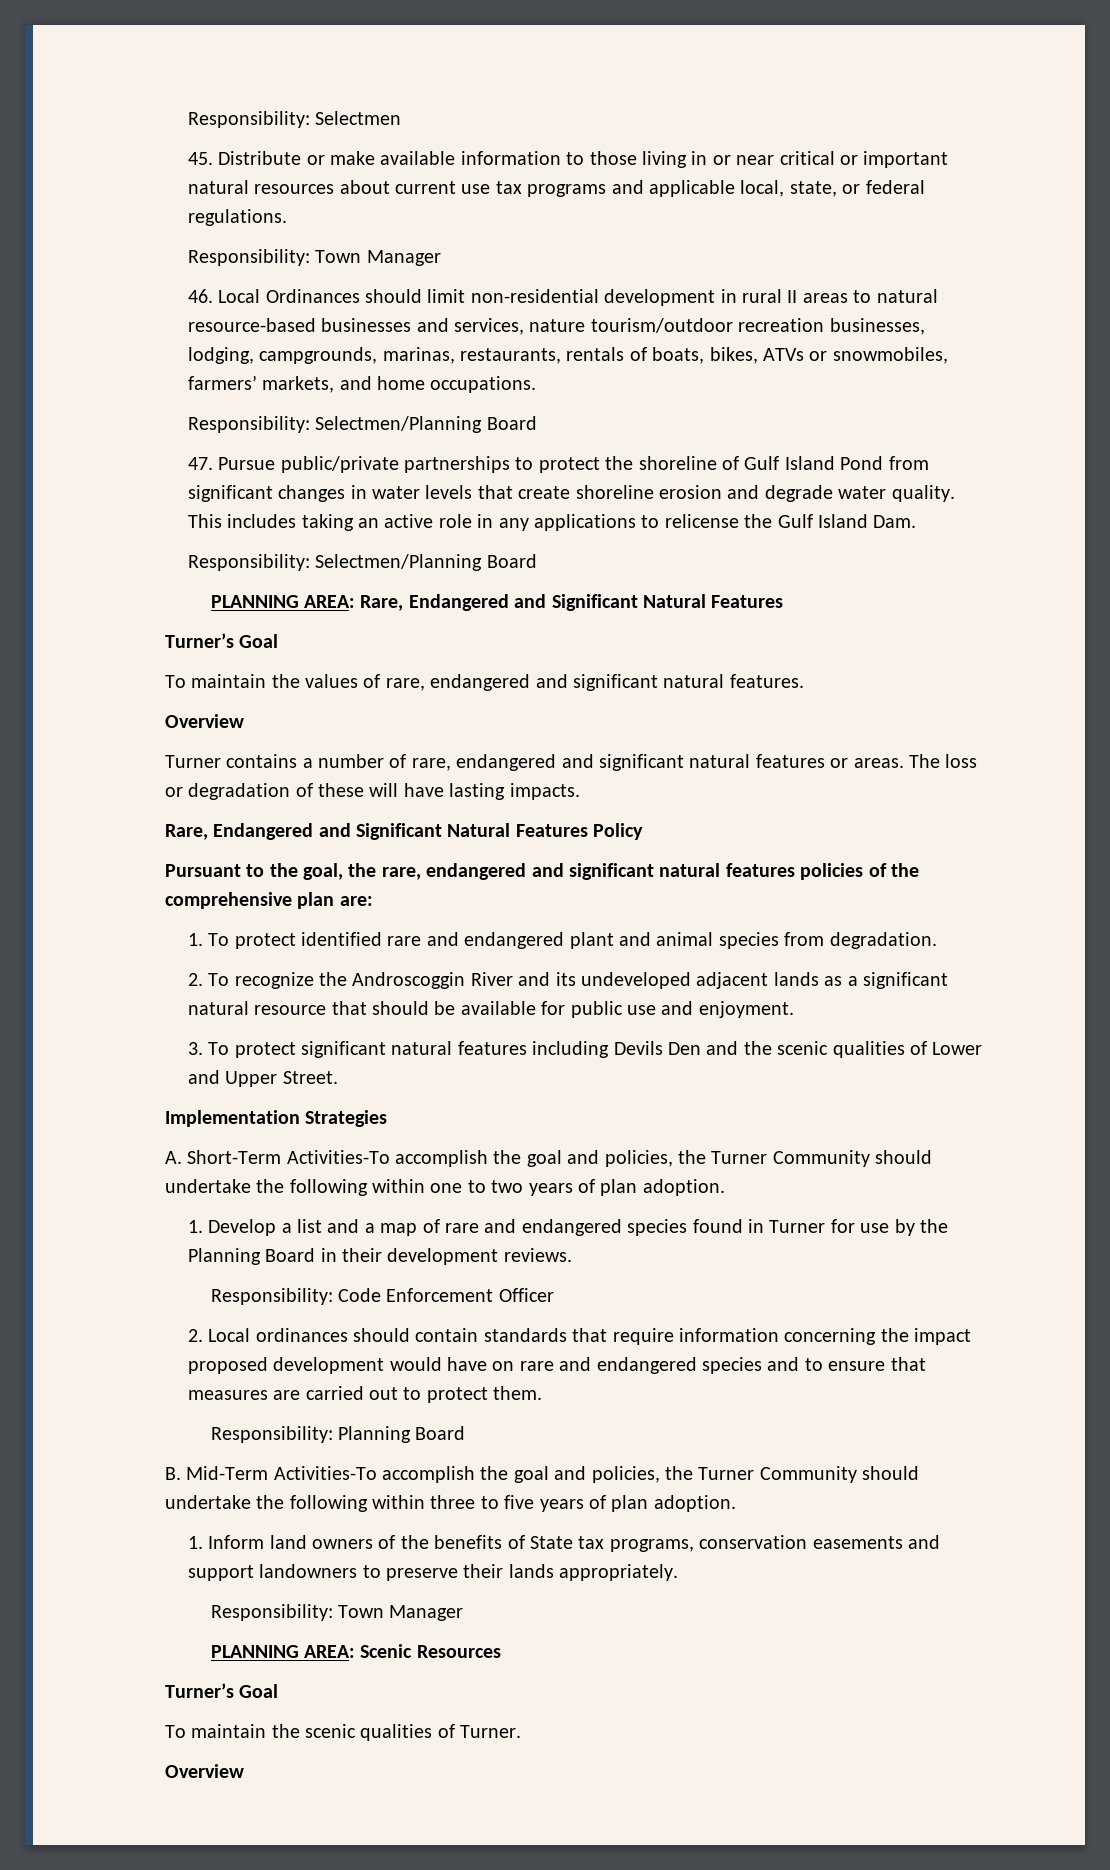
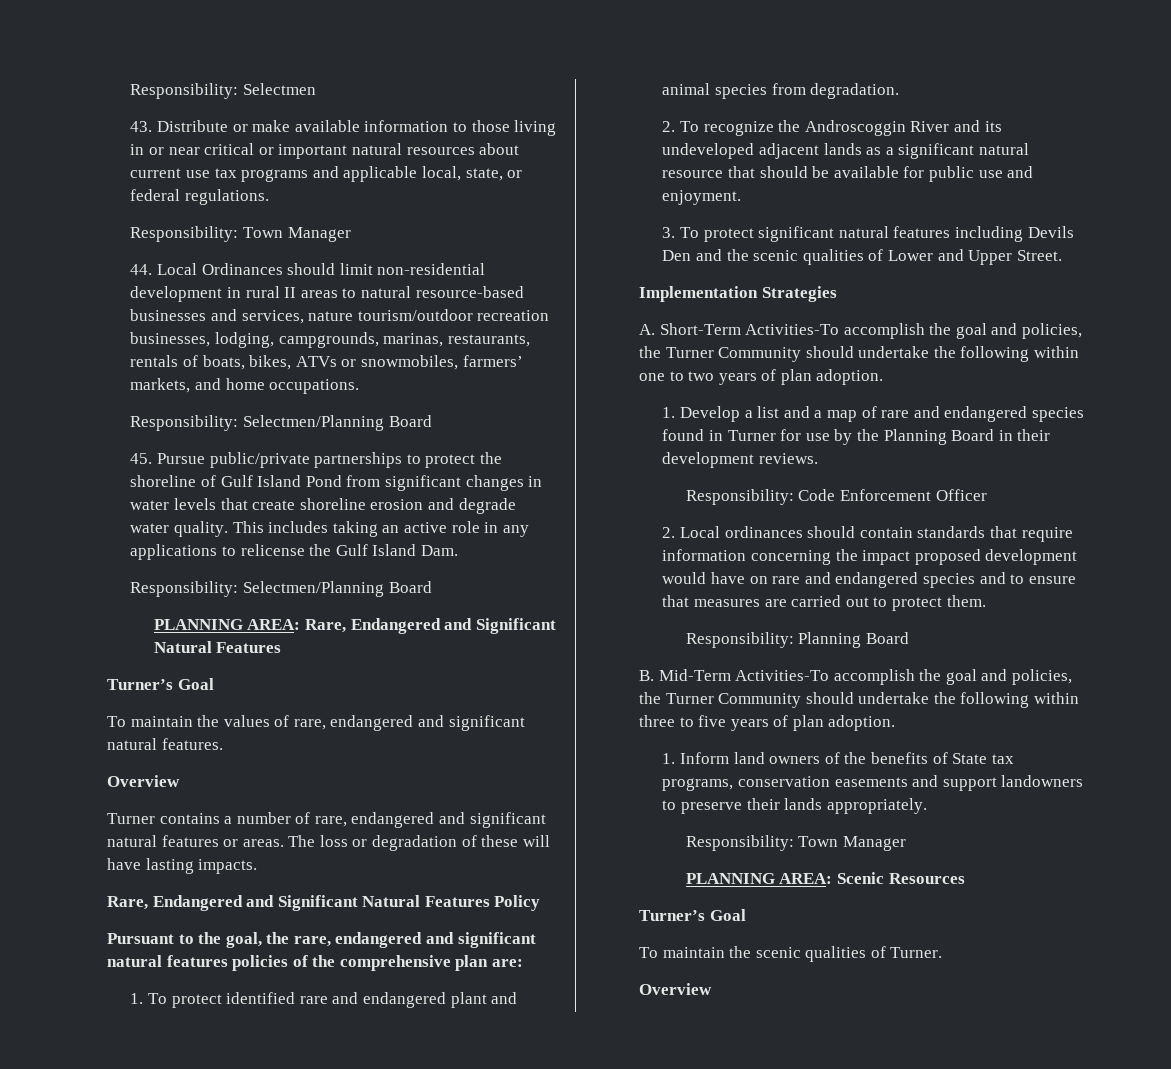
- 45. Distribute or make available information to those living in or near critical or important natural resources about current use tax programs and applicable local, state, or federal regulations.
+ 43. Distribute or make available information to those living in or near critical or important natural resources about current use tax programs and applicable local, state, or federal regulations.
- 46. Local Ordinances should limit non-residential development in rural II areas to natural resource-based businesses and services, nature tourism/outdoor recreation businesses, lodging, campgrounds, marinas, restaurants, rentals of boats, bikes, ATVs or snowmobiles, farmers’ markets, and home occupations.
+ 44. Local Ordinances should limit non-residential development in rural II areas to natural resource-based businesses and services, nature tourism/outdoor recreation businesses, lodging, campgrounds, marinas, restaurants, rentals of boats, bikes, ATVs or snowmobiles, farmers’ markets, and home occupations.
- 47. Pursue public/private partnerships to protect the shoreline of Gulf Island Pond from significant changes in water levels that create shoreline erosion and degrade water quality.
+ 45. Pursue public/private partnerships to protect the shoreline of Gulf Island Pond from significant changes in water levels that create shoreline erosion and degrade water quality.

